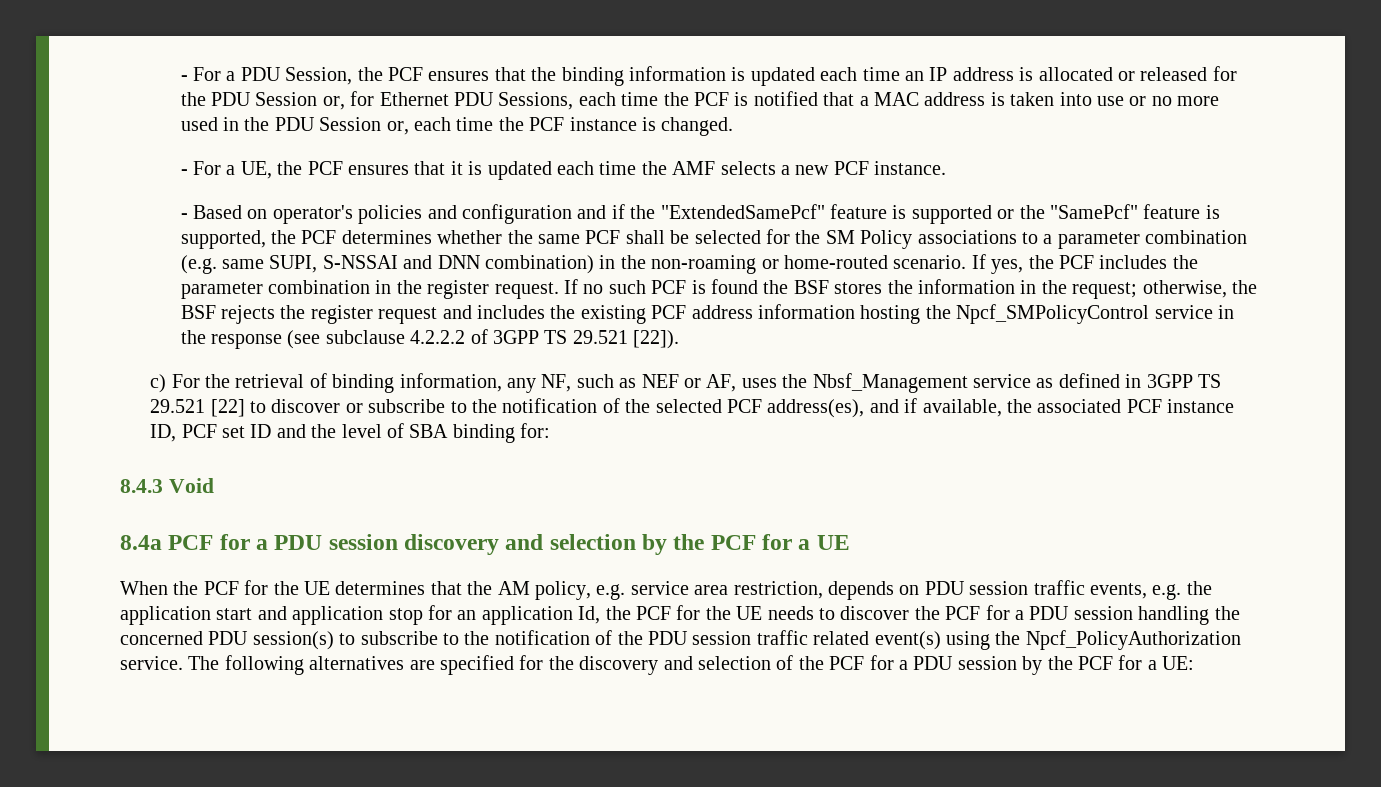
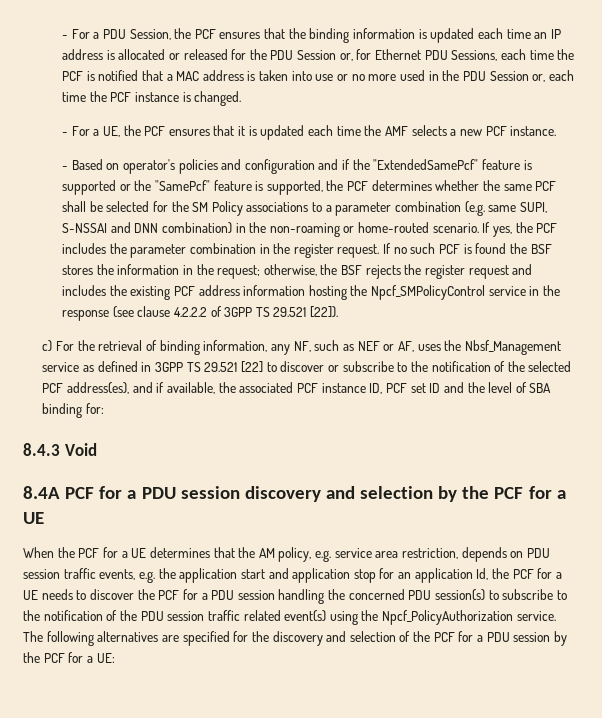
- If no such PCF is found the BSF stores the information in the request; otherwise, the BSF rejects the register request and includes the existing PCF address information hosting the Npcf_SMPolicyControl service in the response (see subclause 4.2.2.2 of 3GPP TS 29.521 [22]).
+ If no such PCF is found the BSF stores the information in the request; otherwise, the BSF rejects the register request and includes the existing PCF address information hosting the Npcf_SMPolicyControl service in the response (see clause 4.2.2.2 of 3GPP TS 29.521 [22]).
- 8.4a PCF for a PDU session discovery and selection by the PCF for a UE
+ 8.4A PCF for a PDU session discovery and selection by the PCF for a UE
- When the PCF for the UE determines that the AM policy, e.g. service area restriction, depends on PDU session traffic events, e.g. the application start and application stop for an application Id, the PCF for the UE needs to discover the PCF for a PDU session handling the concerned PDU session(s) to subscribe to the notification of the PDU session traffic related event(s) using the Npcf_PolicyAuthorization service.
+ When the PCF for a UE determines that the AM policy, e.g. service area restriction, depends on PDU session traffic events, e.g. the application start and application stop for an application Id, the PCF for a UE needs to discover the PCF for a PDU session handling the concerned PDU session(s) to subscribe to the notification of the PDU session traffic related event(s) using the Npcf_PolicyAuthorization service.

